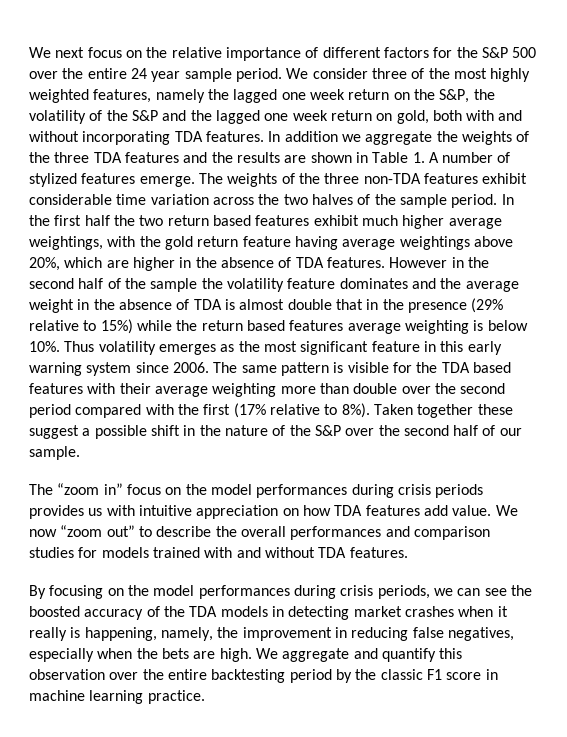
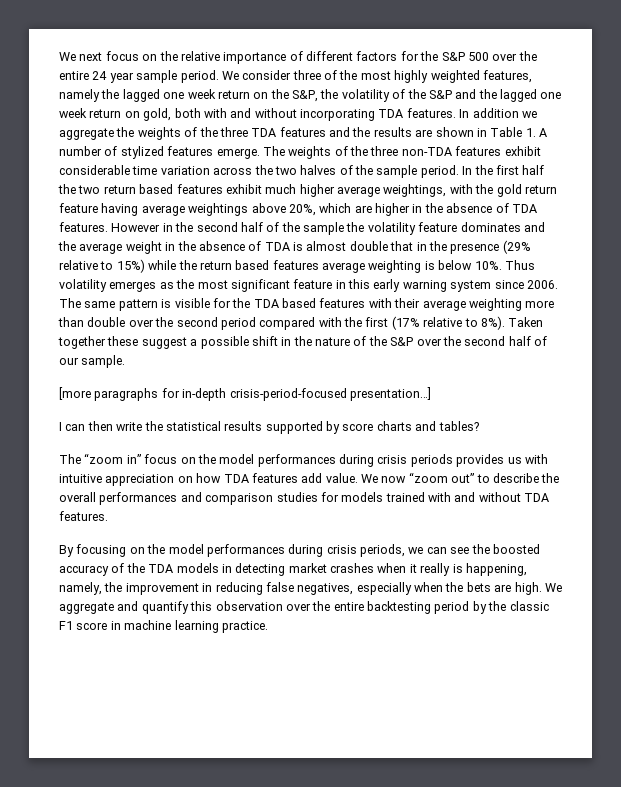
+ [more paragraphs for in-depth crisis-period-focused presentation…]
+ I can then write the statistical results supported by score charts and tables?

